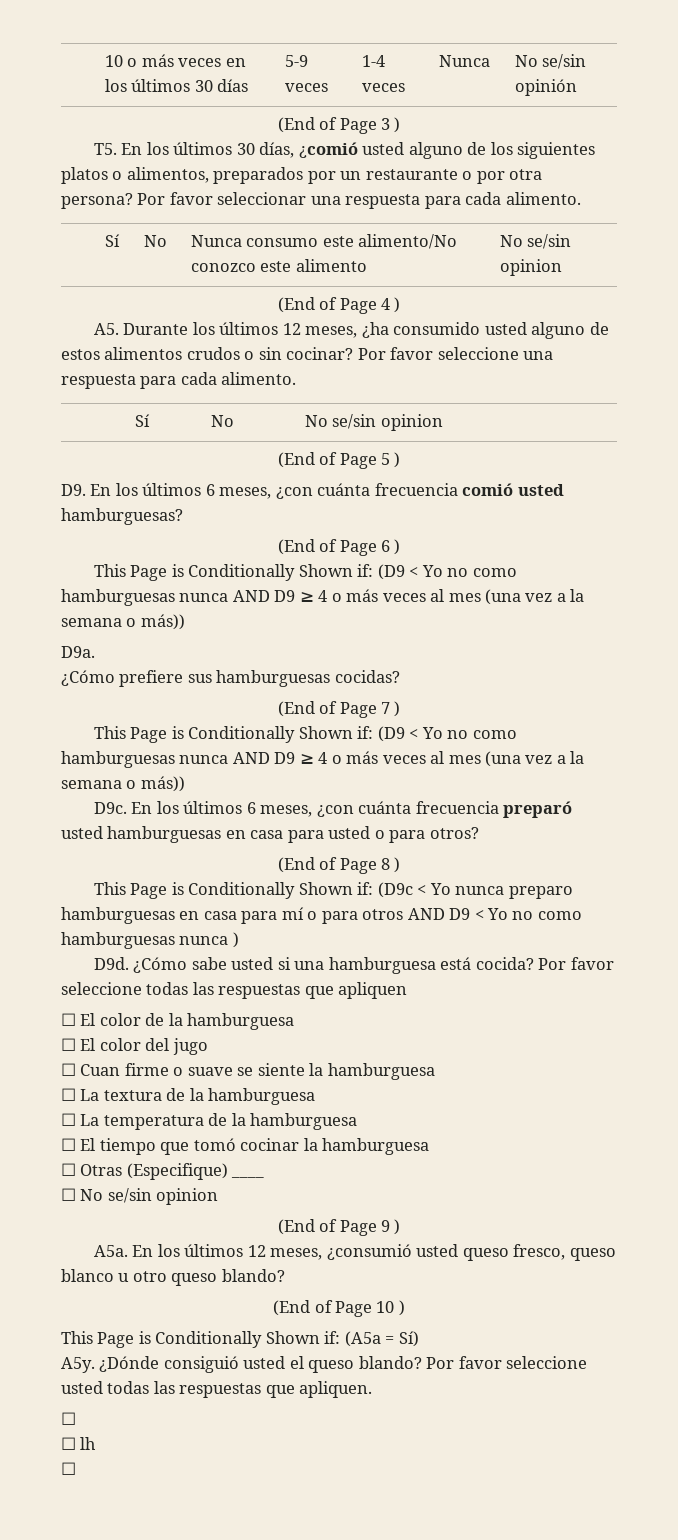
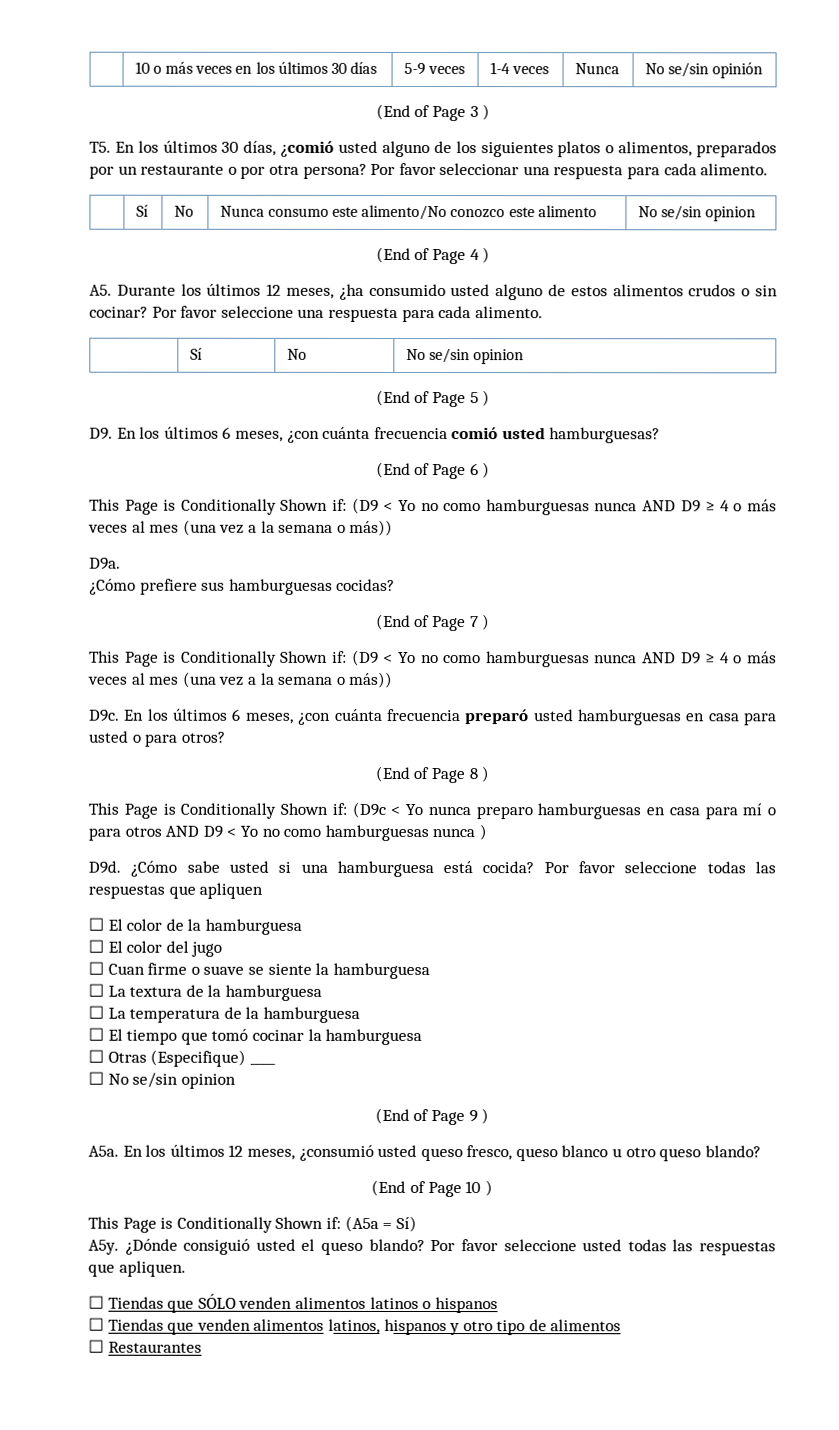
  Por favor seleccione usted todas las respuestas que apliquen.
- ☐
- ☐ lh
- ☐
+ ☐ Tiendas que SÓLO venden alimentos latinos o hispanos
+ ☐ Tiendas que venden alimentos latinos, hispanos y otro tipo de alimentos
+ ☐ Restaurantes

